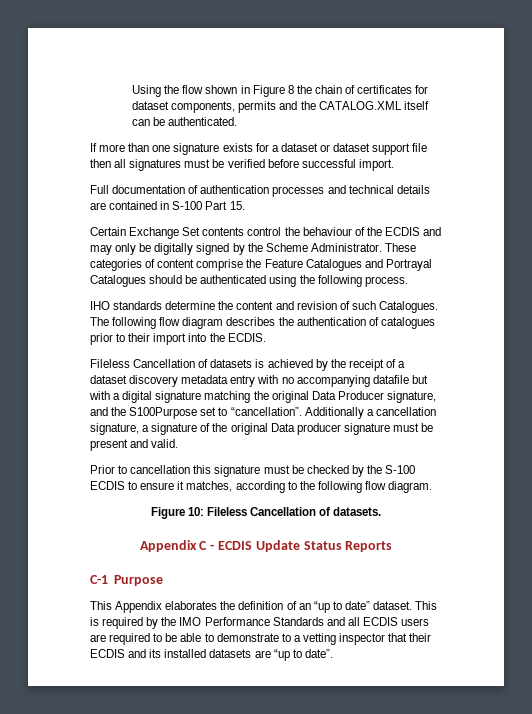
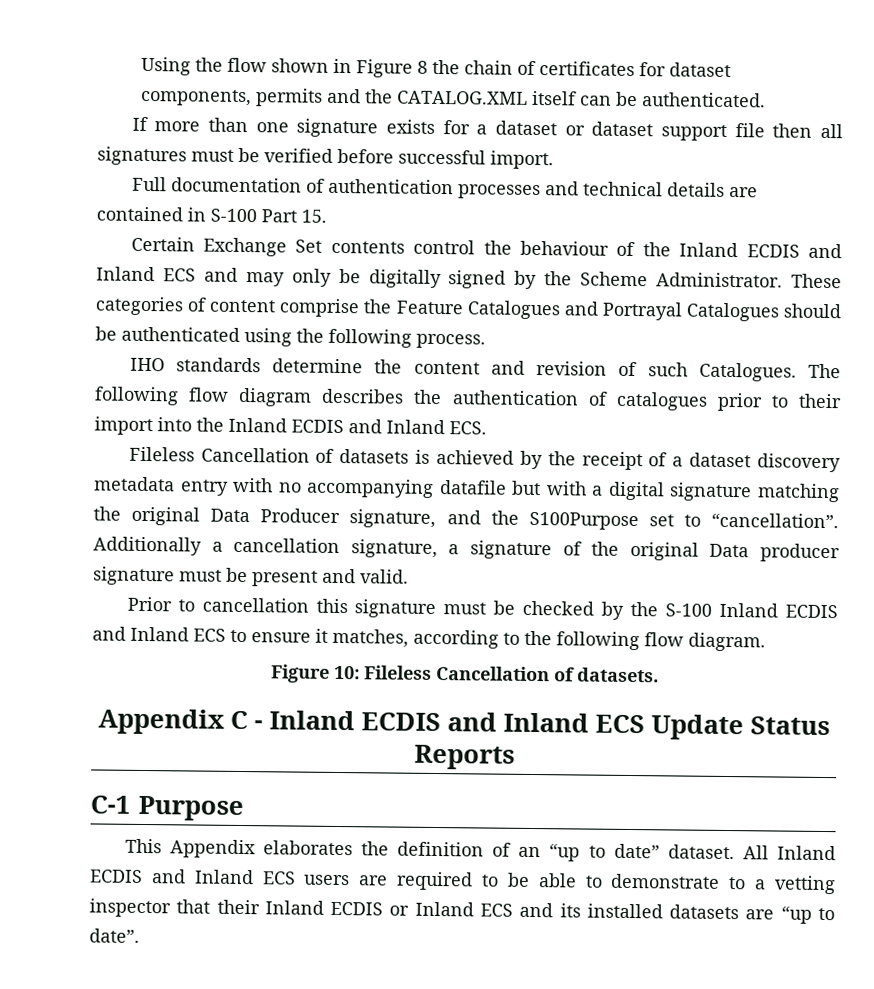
- Certain Exchange Set contents control the behaviour of the ECDIS and may only be digitally signed by the Scheme Administrator.
+ Certain Exchange Set contents control the behaviour of the Inland ECDIS and Inland ECS and may only be digitally signed by the Scheme Administrator.
- The following flow diagram describes the authentication of catalogues prior to their import into the ECDIS.
+ The following flow diagram describes the authentication of catalogues prior to their import into the Inland ECDIS and Inland ECS.
- Prior to cancellation this signature must be checked by the S-100 ECDIS to ensure it matches, according to the following flow diagram.
+ Prior to cancellation this signature must be checked by the S-100 Inland ECDIS and Inland ECS to ensure it matches, according to the following flow diagram.
- Appendix C - ECDIS Update Status Reports
+ Appendix C - Inland ECDIS and Inland ECS Update Status Reports
- This is required by the IMO Performance Standards and all ECDIS users are required to be able to demonstrate to a vetting inspector that their ECDIS and its installed datasets are “up to date”.
+ All Inland ECDIS and Inland ECS users are required to be able to demonstrate to a vetting inspector that their Inland ECDIS or Inland ECS and its installed datasets are “up to date”.

